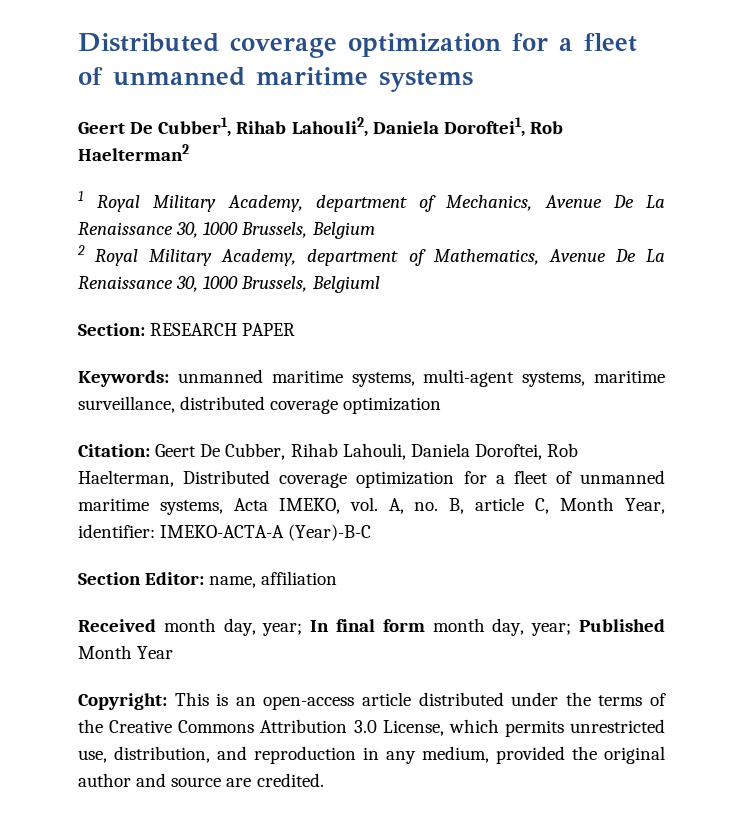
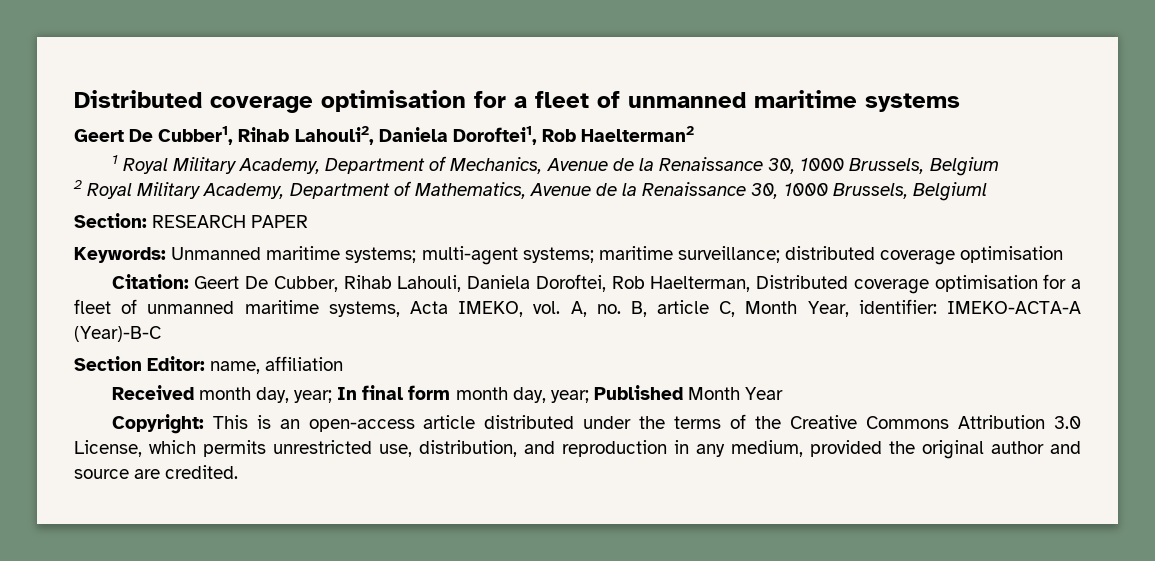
- Distributed coverage optimization for a fleet of unmanned maritime systems
+ Distributed coverage optimisation for a fleet of unmanned maritime systems
- 1 Royal Military Academy, department of Mechanics, Avenue De La Renaissance 30, 1000 Brussels, Belgium
+ 1 Royal Military Academy, Department of Mechanics, Avenue de la Renaissance 30, 1000 Brussels, Belgium
- 2 Royal Military Academy, department of Mathematics, Avenue De La Renaissance 30, 1000 Brussels, Belgiuml
+ 2 Royal Military Academy, Department of Mathematics, Avenue de la Renaissance 30, 1000 Brussels, Belgiuml
- Keywords: unmanned maritime systems, multi-agent systems, maritime surveillance, distributed coverage optimization
+ Keywords: Unmanned maritime systems; multi-agent systems; maritime surveillance; distributed coverage optimisation
- Citation: Geert De Cubber, Rihab Lahouli, Daniela Doroftei, Rob Haelterman, Distributed coverage optimization for a fleet of unmanned maritime systems, Acta IMEKO, vol. A, no. B, article C, Month Year, identifier: IMEKO-ACTA-A (Year)-B-C
+ Citation: Geert De Cubber, Rihab Lahouli, Daniela Doroftei, Rob Haelterman, Distributed coverage optimisation for a fleet of unmanned maritime systems, Acta IMEKO, vol. A, no. B, article C, Month Year, identifier: IMEKO-ACTA-A (Year)-B-C

